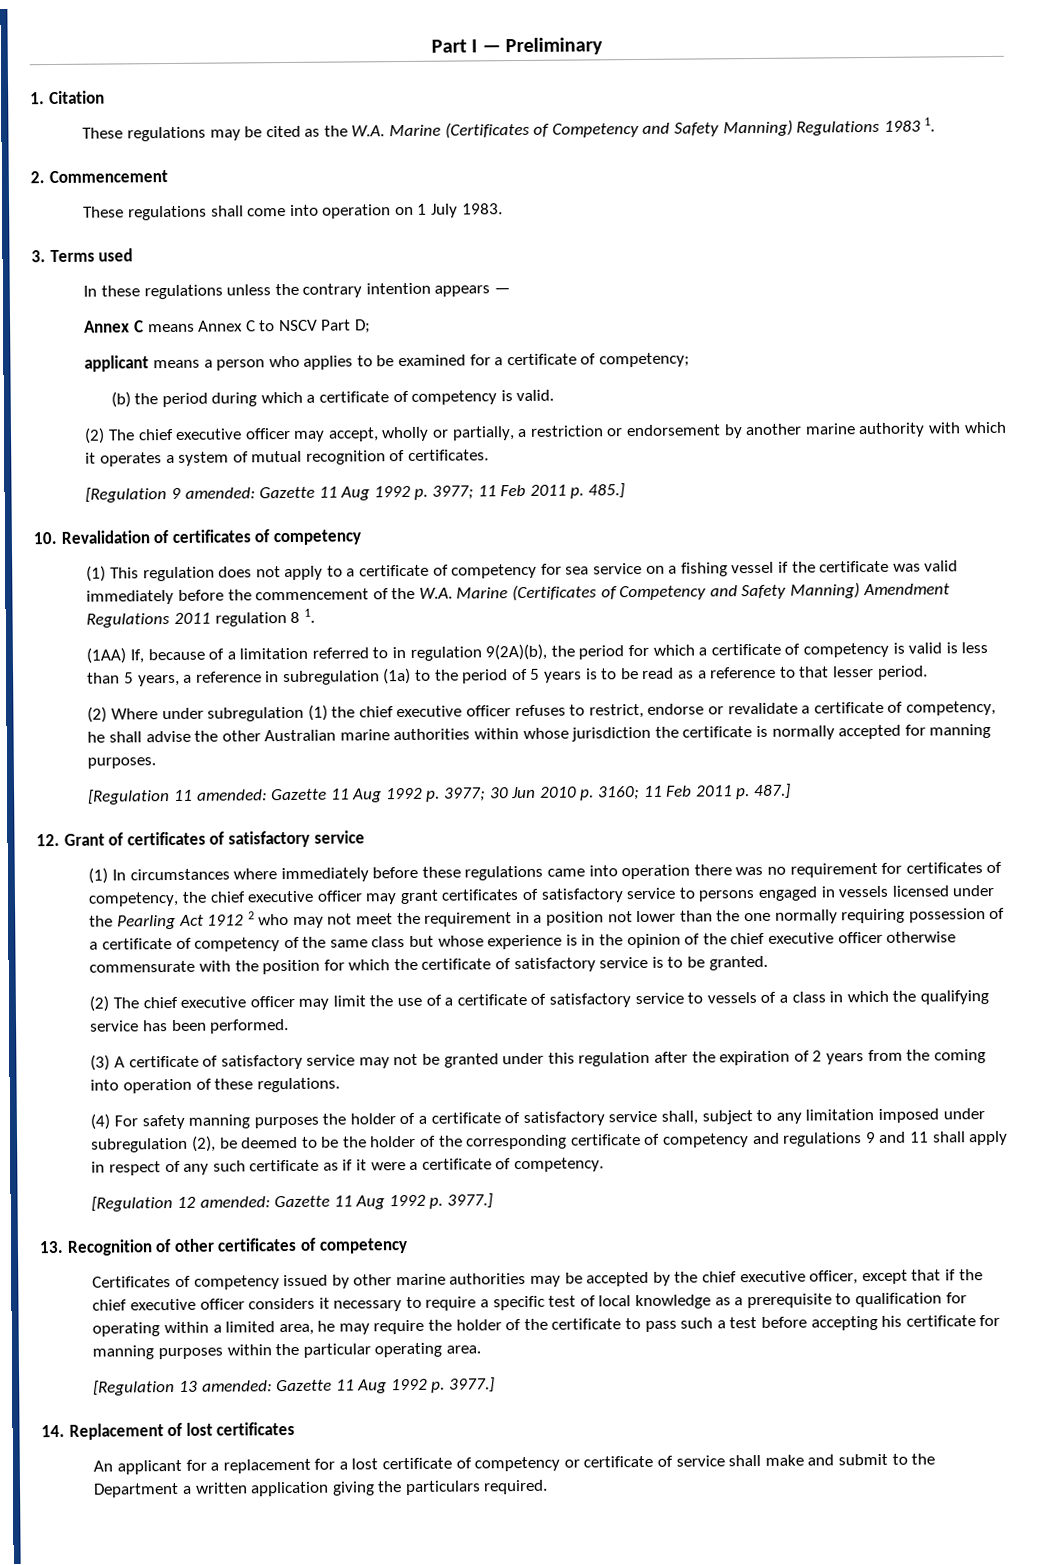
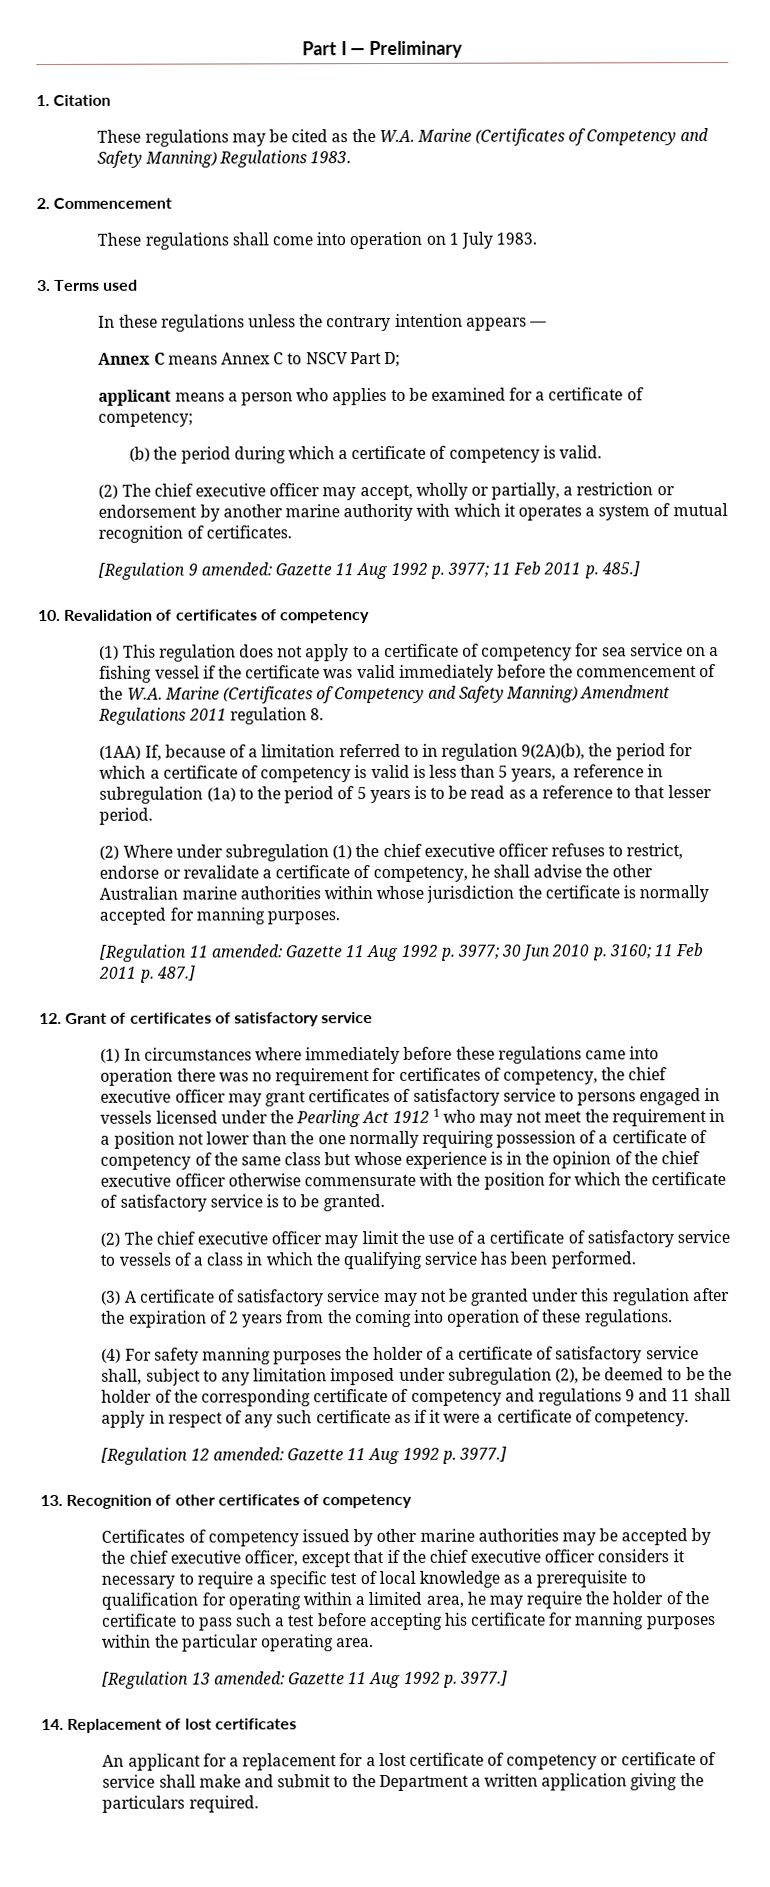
- These regulations may be cited as the W.A. Marine (Certificates of Competency and Safety Manning) Regulations 1983 1.
+ These regulations may be cited as the W.A. Marine (Certificates of Competency and Safety Manning) Regulations 1983.
- (1) This regulation does not apply to a certificate of competency for sea service on a fishing vessel if the certificate was valid immediately before the commencement of the W.A. Marine (Certificates of Competency and Safety Manning) Amendment Regulations 2011 regulation 8 1.
+ (1) This regulation does not apply to a certificate of competency for sea service on a fishing vessel if the certificate was valid immediately before the commencement of the W.A. Marine (Certificates of Competency and Safety Manning) Amendment Regulations 2011 regulation 8.
- (1) In circumstances where immediately before these regulations came into operation there was no requirement for certificates of competency, the chief executive officer may grant certificates of satisfactory service to persons engaged in vessels licensed under the Pearling Act 1912 2 who may not meet the requirement in a position not lower than the one normally requiring possession of a certificate of competency of the same class but whose experience is in the opinion of the chief executive officer otherwise commensurate with the position for which the certificate of satisfactory service is to be granted.
+ (1) In circumstances where immediately before these regulations came into operation there was no requirement for certificates of competency, the chief executive officer may grant certificates of satisfactory service to persons engaged in vessels licensed under the Pearling Act 1912 1 who may not meet the requirement in a position not lower than the one normally requiring possession of a certificate of competency of the same class but whose experience is in the opinion of the chief executive officer otherwise commensurate with the position for which the certificate of satisfactory service is to be granted.

